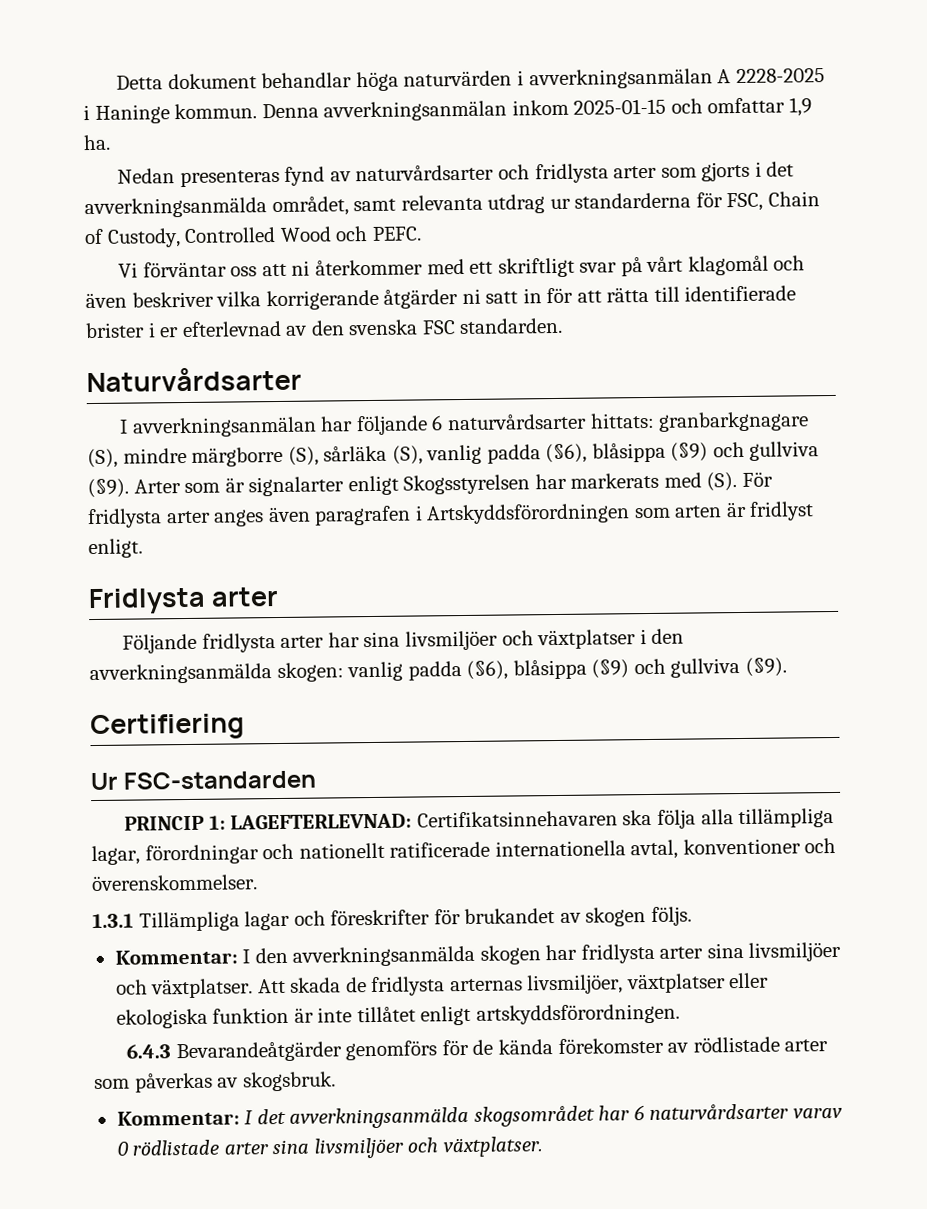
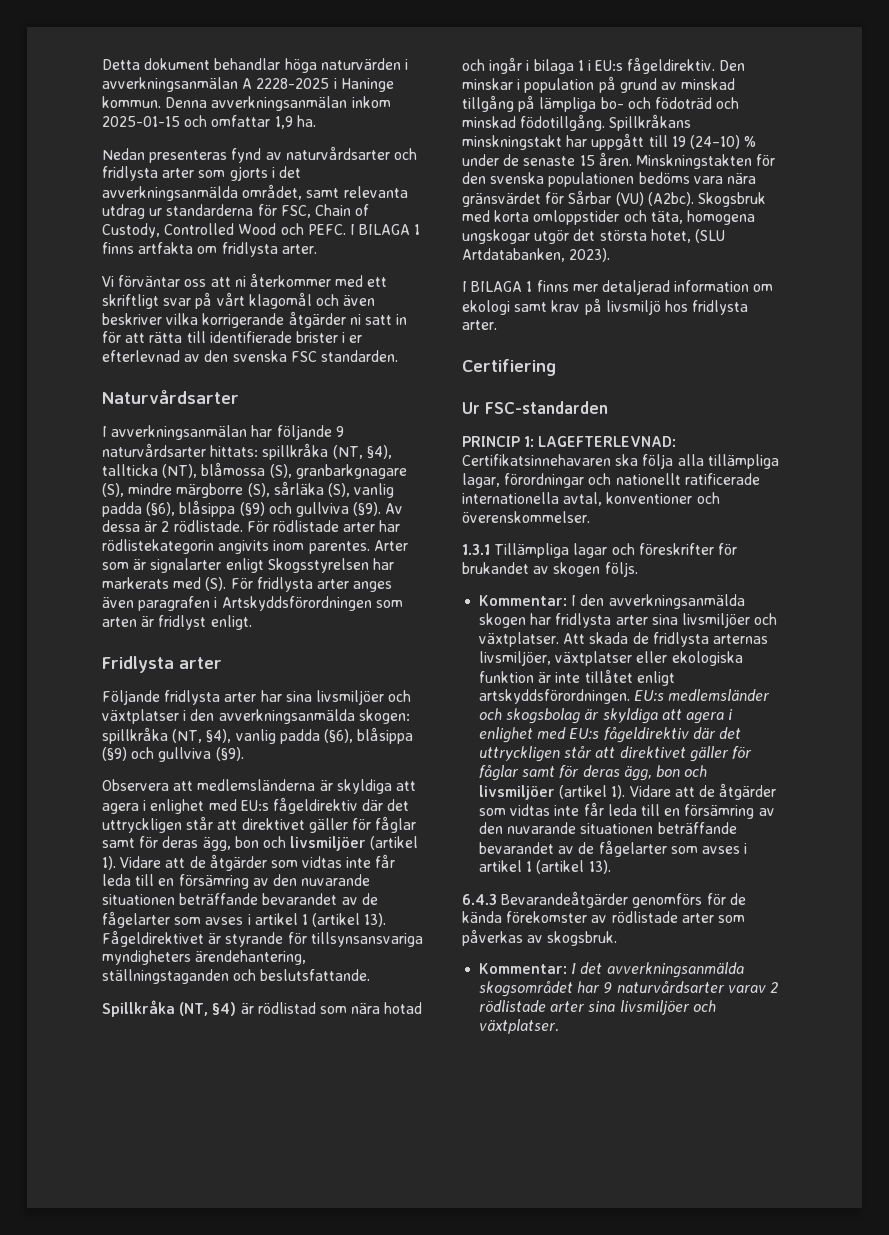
+ I BILAGA 1 finns artfakta om fridlysta arter.
- I avverkningsanmälan har följande 6 naturvårdsarter hittats: granbarkgnagare (S), mindre märgborre (S), sårläka (S), vanlig padda (§6), blåsippa (§9) och gullviva (§9).
+ I avverkningsanmälan har följande 9 naturvårdsarter hittats: spillkråka (NT, §4), tallticka (NT), blåmossa (S), granbarkgnagare (S), mindre märgborre (S), sårläka (S), vanlig padda (§6), blåsippa (§9) och gullviva (§9).
+ Av dessa är 2 rödlistade. För rödlistade arter har rödlistekategorin angivits inom parentes.
- Följande fridlysta arter har sina livsmiljöer och växtplatser i den avverkningsanmälda skogen: vanlig padda (§6), blåsippa (§9) och gullviva (§9).
+ Följande fridlysta arter har sina livsmiljöer och växtplatser i den avverkningsanmälda skogen: spillkråka (NT, §4), vanlig padda (§6), blåsippa (§9) och gullviva (§9).
+ Observera att medlemsländerna är skyldiga att agera i enlighet med EU:s fågeldirektiv där det uttryckligen står att direktivet gäller för fåglar samt för deras ägg, bon och livsmiljöer (artikel 1). Vidare att de åtgärder som vidtas inte får leda till en försämring av den nuvarande situationen beträffande bevarandet av de fågelarter som avses i artikel 1 (artikel 13). Fågeldirektivet är styrande för tillsynsansvariga myndigheters ärendehantering, ställningstaganden och beslutsfattande.
+ Spillkråka (NT, §4) är rödlistad som nära hotad och ingår i bilaga 1 i EU:s fågeldirektiv. Den minskar i population på grund av minskad tillgång på lämpliga bo- och födoträd och minskad födotillgång. Spillkråkans minskningstakt har uppgått till 19 (24–10) % under de senaste 15 åren. Minskningstakten för den svenska populationen bedöms vara nära gränsvärdet för Sårbar (VU) (A2bc). Skogsbruk med korta omloppstider och täta, homogena ungskogar utgör det största hotet, (SLU Artdatabanken, 2023).
+ I BILAGA 1 finns mer detaljerad information om ekologi samt krav på livsmiljö hos fridlysta arter.
+ EU:s medlemsländer och skogsbolag är skyldiga att agera i enlighet med EU:s fågeldirektiv där det uttryckligen står att direktivet gäller för fåglar samt för deras ägg, bon och livsmiljöer (artikel 1). Vidare att de åtgärder som vidtas inte får leda till en försämring av den nuvarande situationen beträffande bevarandet av de fågelarter som avses i artikel 1 (artikel 13).
- Kommentar: I det avverkningsanmälda skogsområdet har 6 naturvårdsarter varav 0 rödlistade arter sina livsmiljöer och växtplatser.
+ Kommentar: I det avverkningsanmälda skogsområdet har 9 naturvårdsarter varav 2 rödlistade arter sina livsmiljöer och växtplatser.

